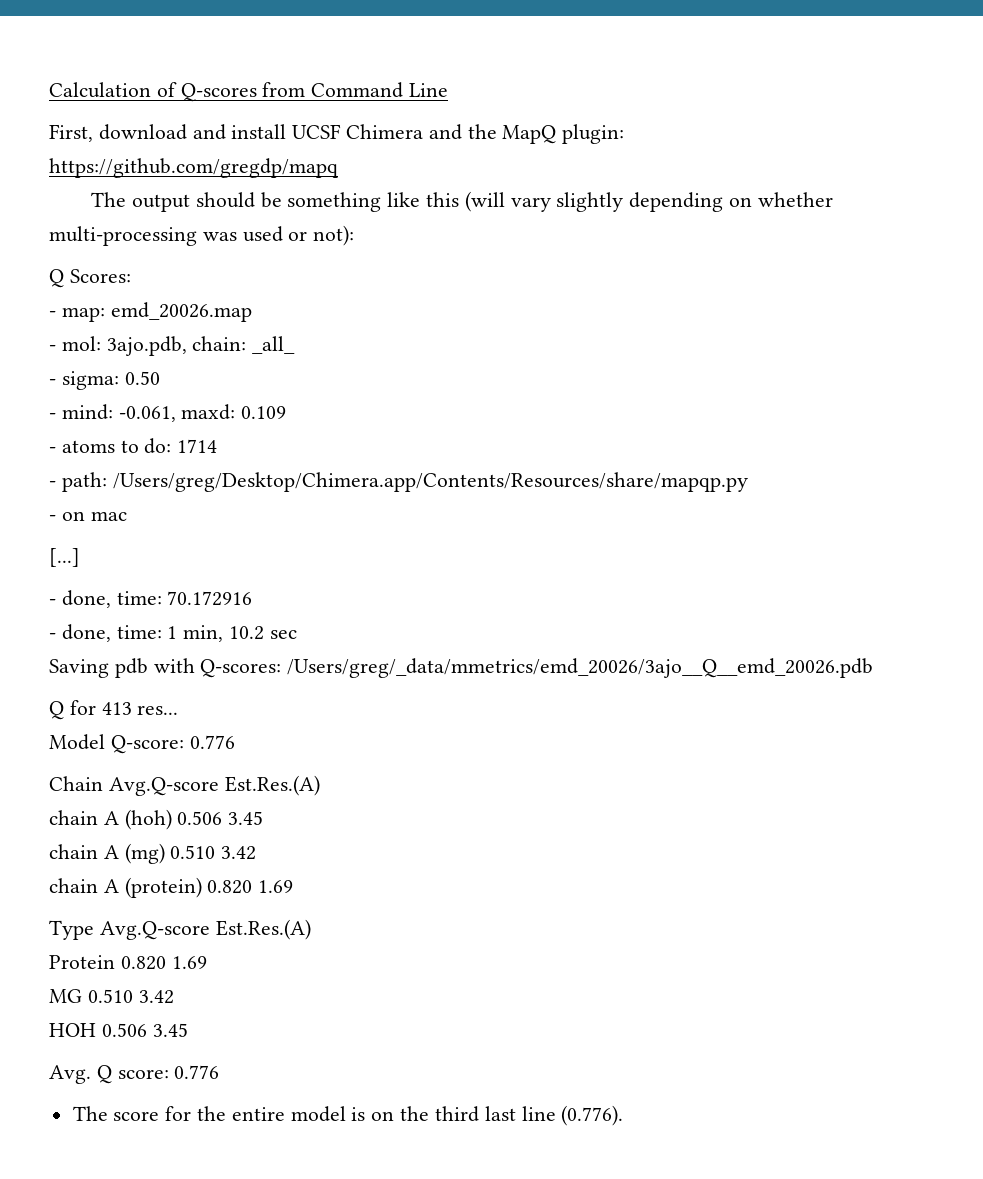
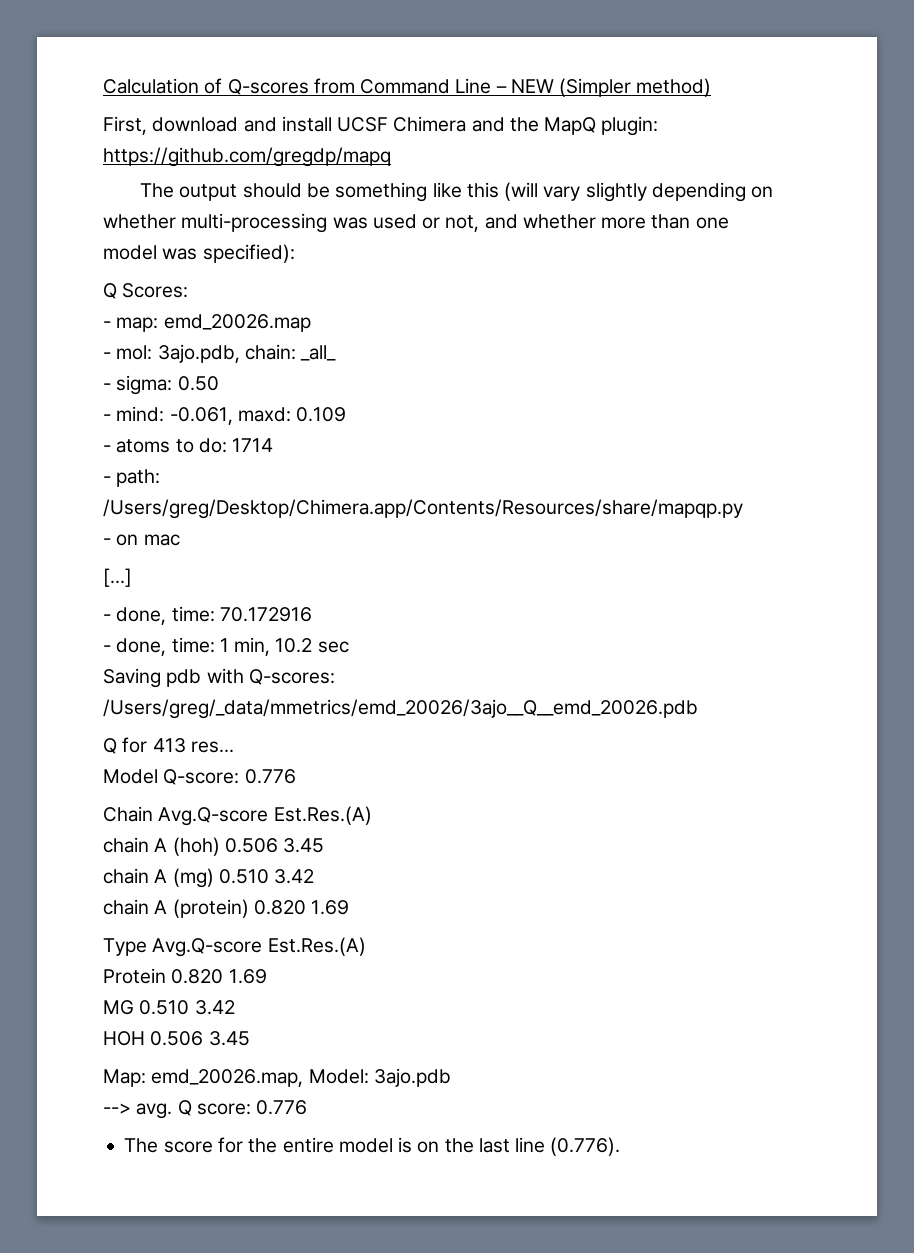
- Calculation of Q-scores from Command Line
+ Calculation of Q-scores from Command Line – NEW (Simpler method)
- The output should be something like this (will vary slightly depending on whether multi-processing was used or not):
+ The output should be something like this (will vary slightly depending on whether multi-processing was used or not, and whether more than one model was specified):
- Avg. Q score: 0.776
+ Map: emd_20026.map, Model: 3ajo.pdb
+ --> avg. Q score: 0.776
- The score for the entire model is on the third last line (0.776).
+ The score for the entire model is on the last line (0.776).

